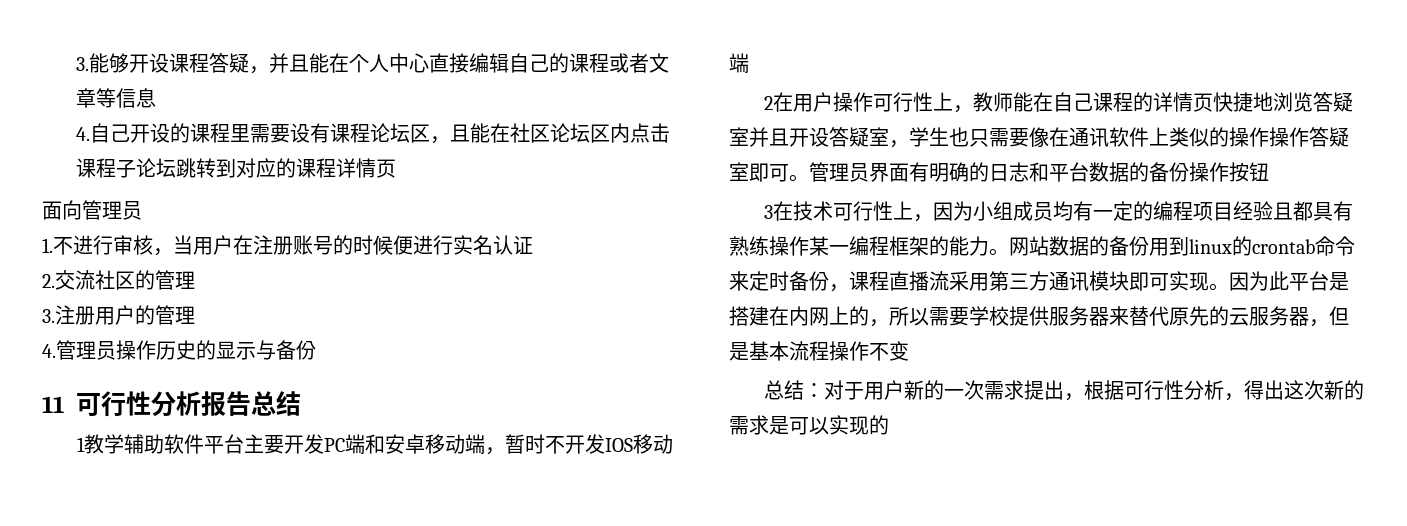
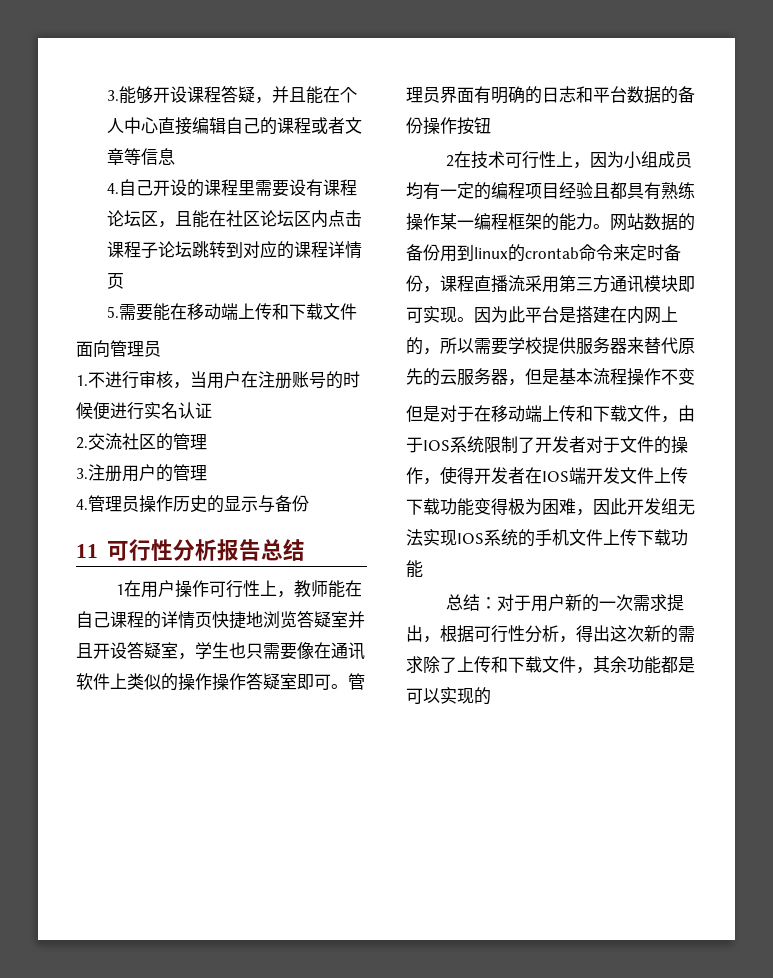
+ 5.需要能在移动端上传和下载文件
- 1教学辅助软件平台主要开发PC端和安卓移动端，暂时不开发IOS移动端
- 2在用户操作可行性上，教师能在自己课程的详情页快捷地浏览答疑室并且开设答疑室，学生也只需要像在通讯软件上类似的操作操作答疑室即可。
+ 1在用户操作可行性上，教师能在自己课程的详情页快捷地浏览答疑室并且开设答疑室，学生也只需要像在通讯软件上类似的操作操作答疑室即可。
- 3在技术可行性上，因为小组成员均有一定的编程项目经验且都具有熟练操作某一编程框架的能力。
+ 2在技术可行性上，因为小组成员均有一定的编程项目经验且都具有熟练操作某一编程框架的能力。
+ 但是对于在移动端上传和下载文件，由于IOS系统限制了开发者对于文件的操作，使得开发者在IOS端开发文件上传下载功能变得极为困难，因此开发组无法实现IOS系统的手机文件上传下载功能
- 总结：对于用户新的一次需求提出，根据可行性分析，得出这次新的需求是可以实现的
+ 总结：对于用户新的一次需求提出，根据可行性分析，得出这次新的需求除了上传和下载文件，其余功能都是可以实现的

